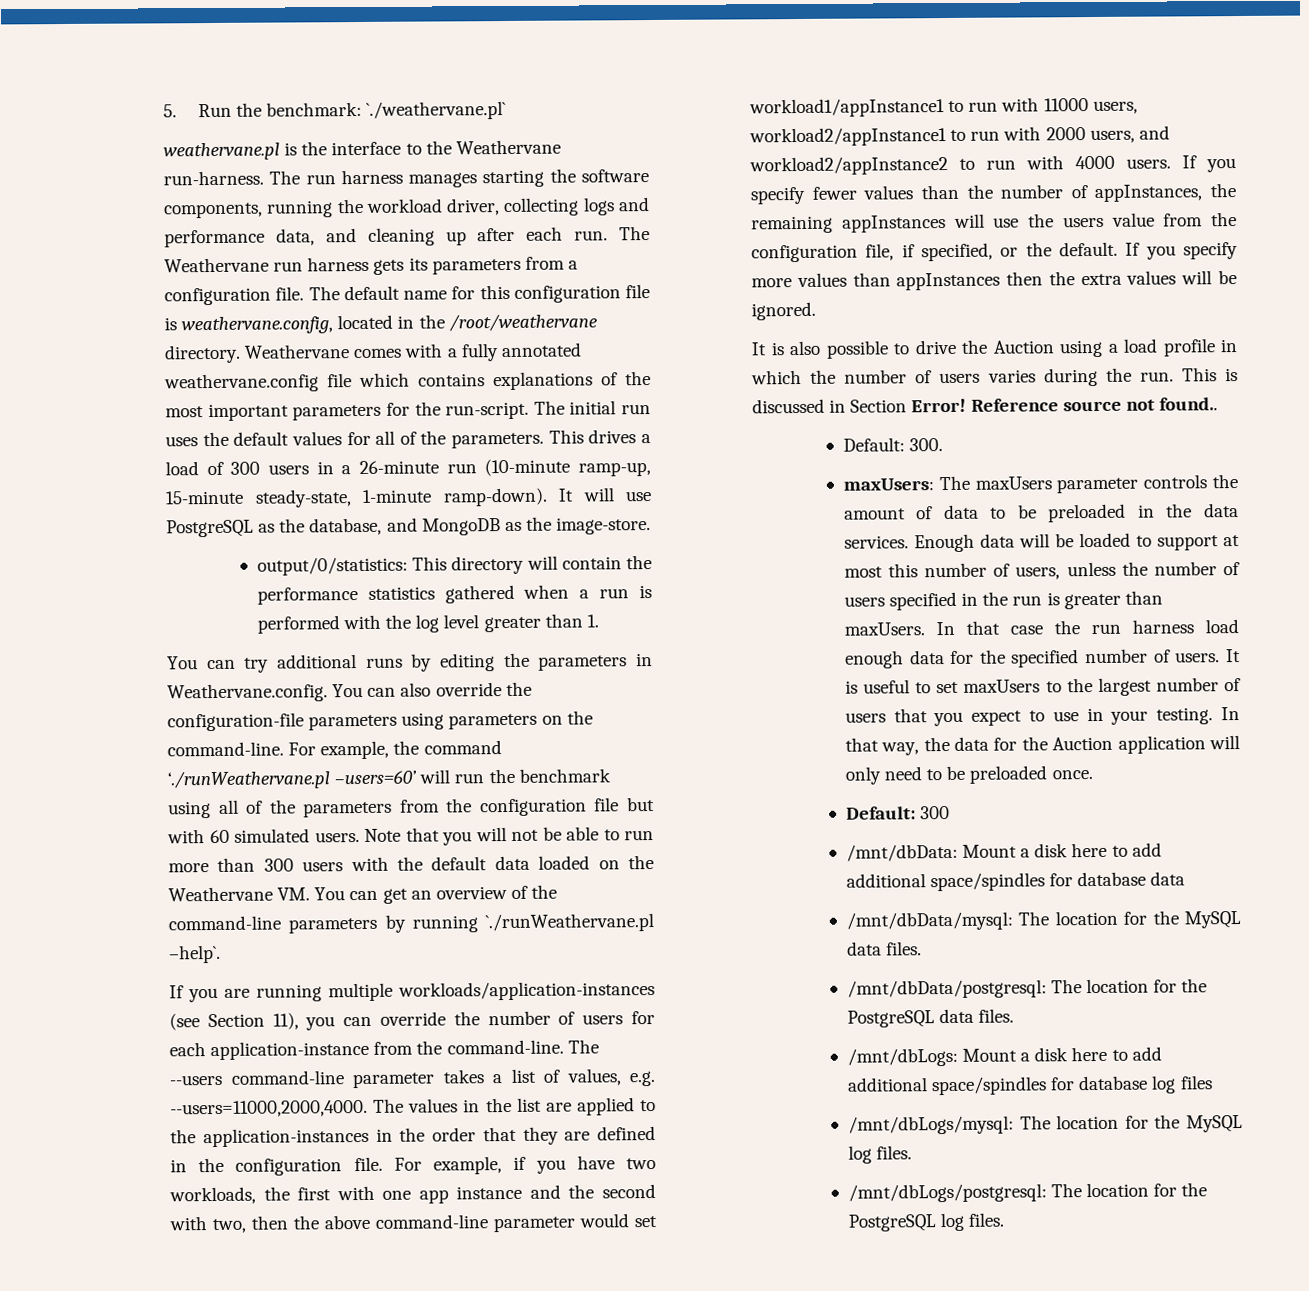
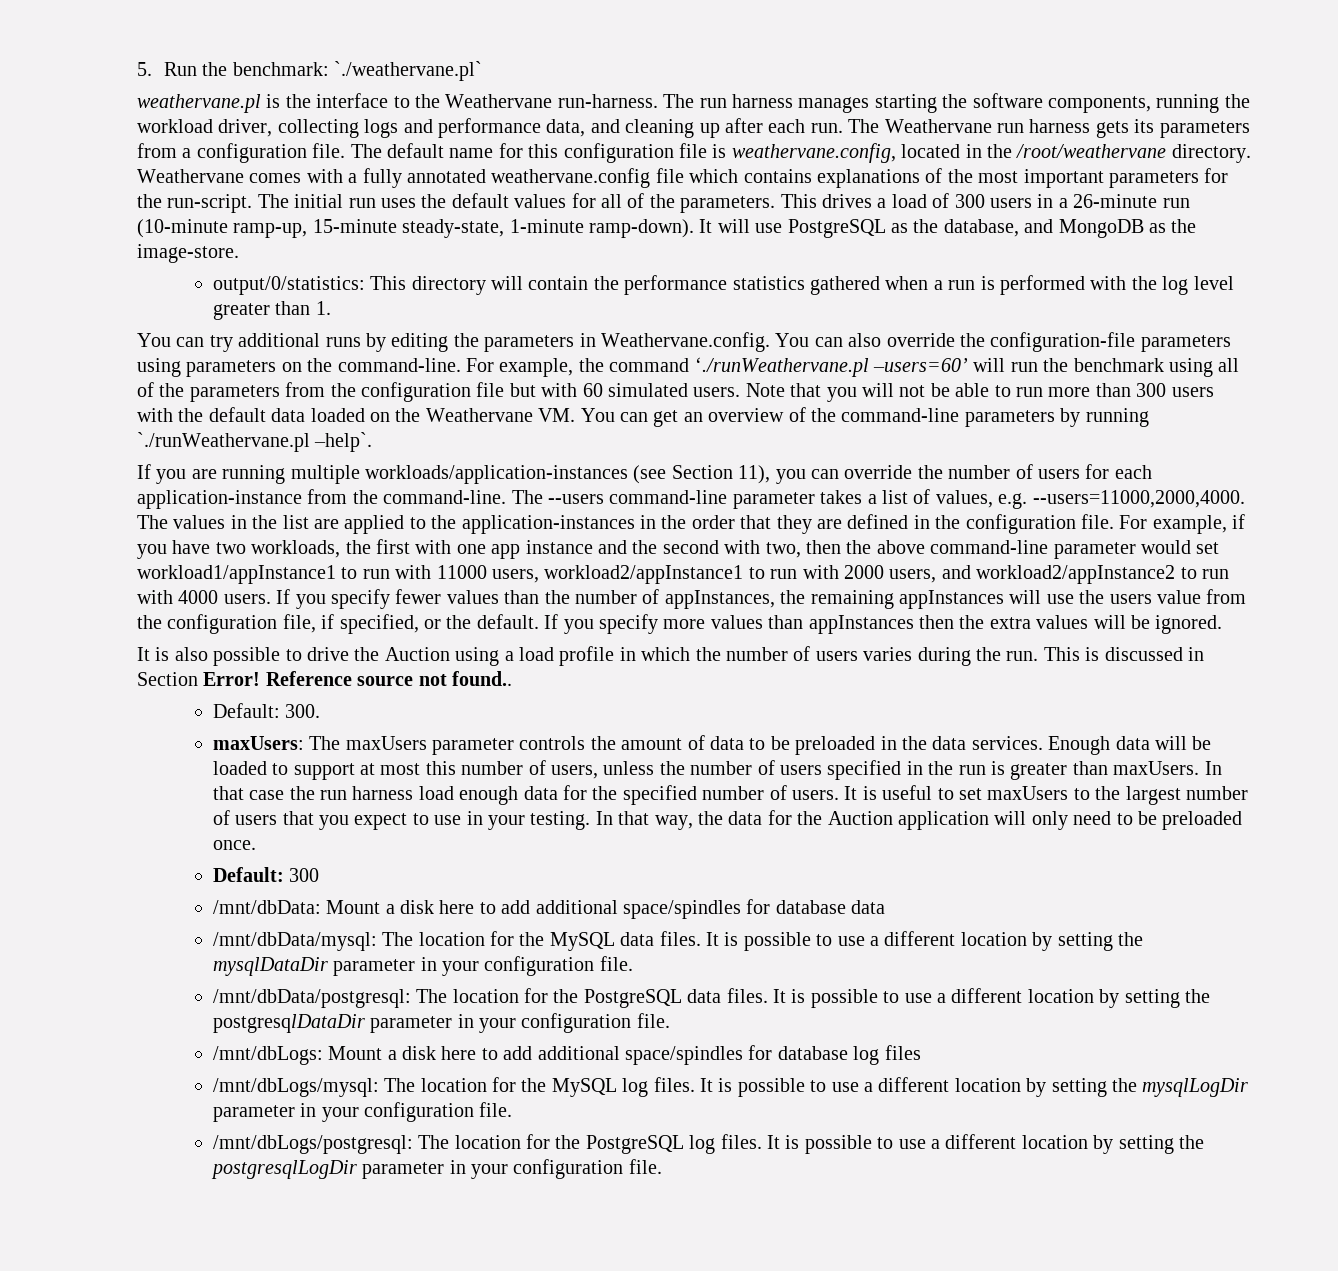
+ It is possible to use a different location by setting the mysqlDataDir parameter in your configuration file.
+ It is possible to use a different location by setting the postgresqlDataDir parameter in your configuration file.
+ It is possible to use a different location by setting the mysqlLogDir parameter in your configuration file.
+ It is possible to use a different location by setting the postgresqlLogDir parameter in your configuration file.

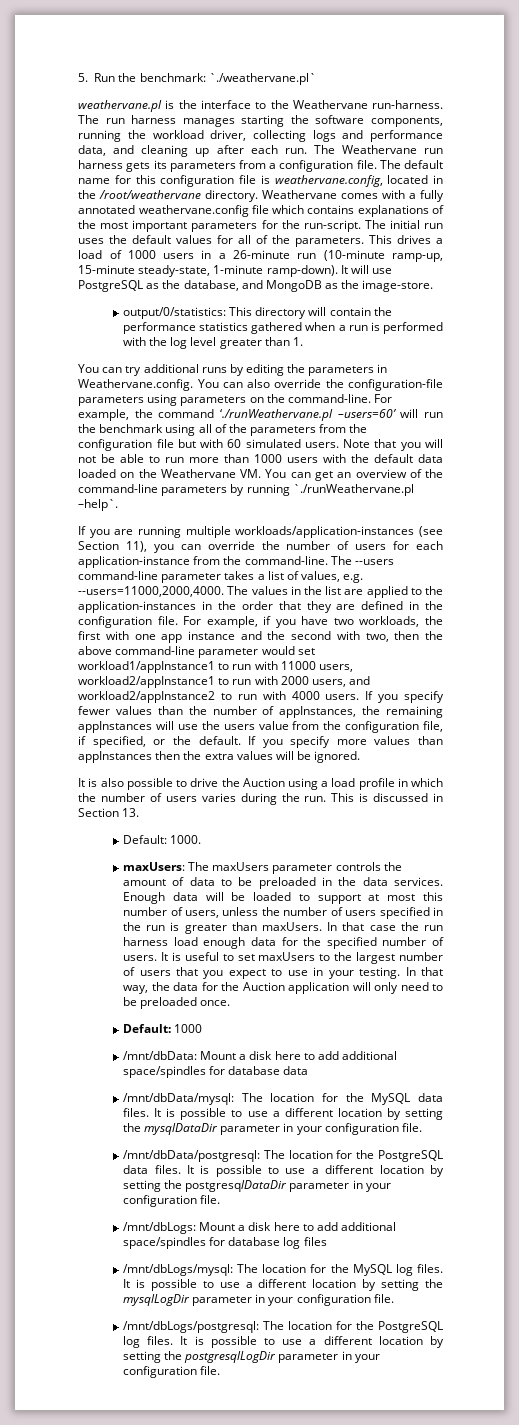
- This drives a load of 300 users in a 26-minute run (10-minute ramp-up, 15-minute steady-state, 1-minute ramp-down).
+ This drives a load of 1000 users in a 26-minute run (10-minute ramp-up, 15-minute steady-state, 1-minute ramp-down).
- Note that you will not be able to run more than 300 users with the default data loaded on the Weathervane VM. You can get an overview of the command-line parameters by running `./runWeathervane.pl –help`.
+ Note that you will not be able to run more than 1000 users with the default data loaded on the Weathervane VM. You can get an overview of the command-line parameters by running `./runWeathervane.pl –help`.
- This is discussed in Section Error! Reference source not found..
- Default: 300.
+ This is discussed in Section 13.
+ Default: 1000.
- Default: 300
+ Default: 1000

